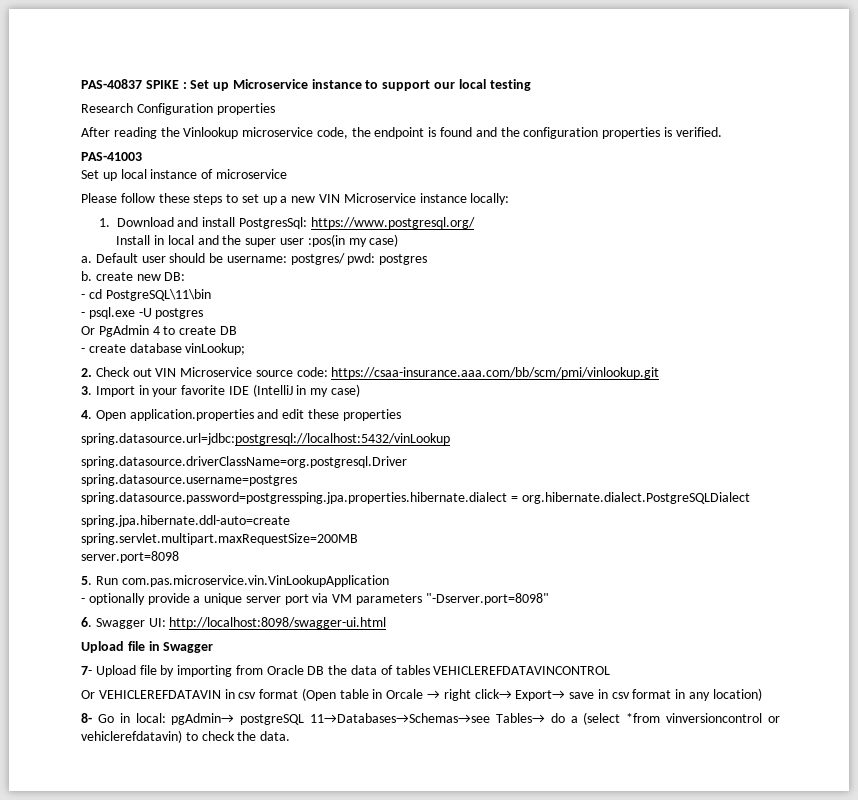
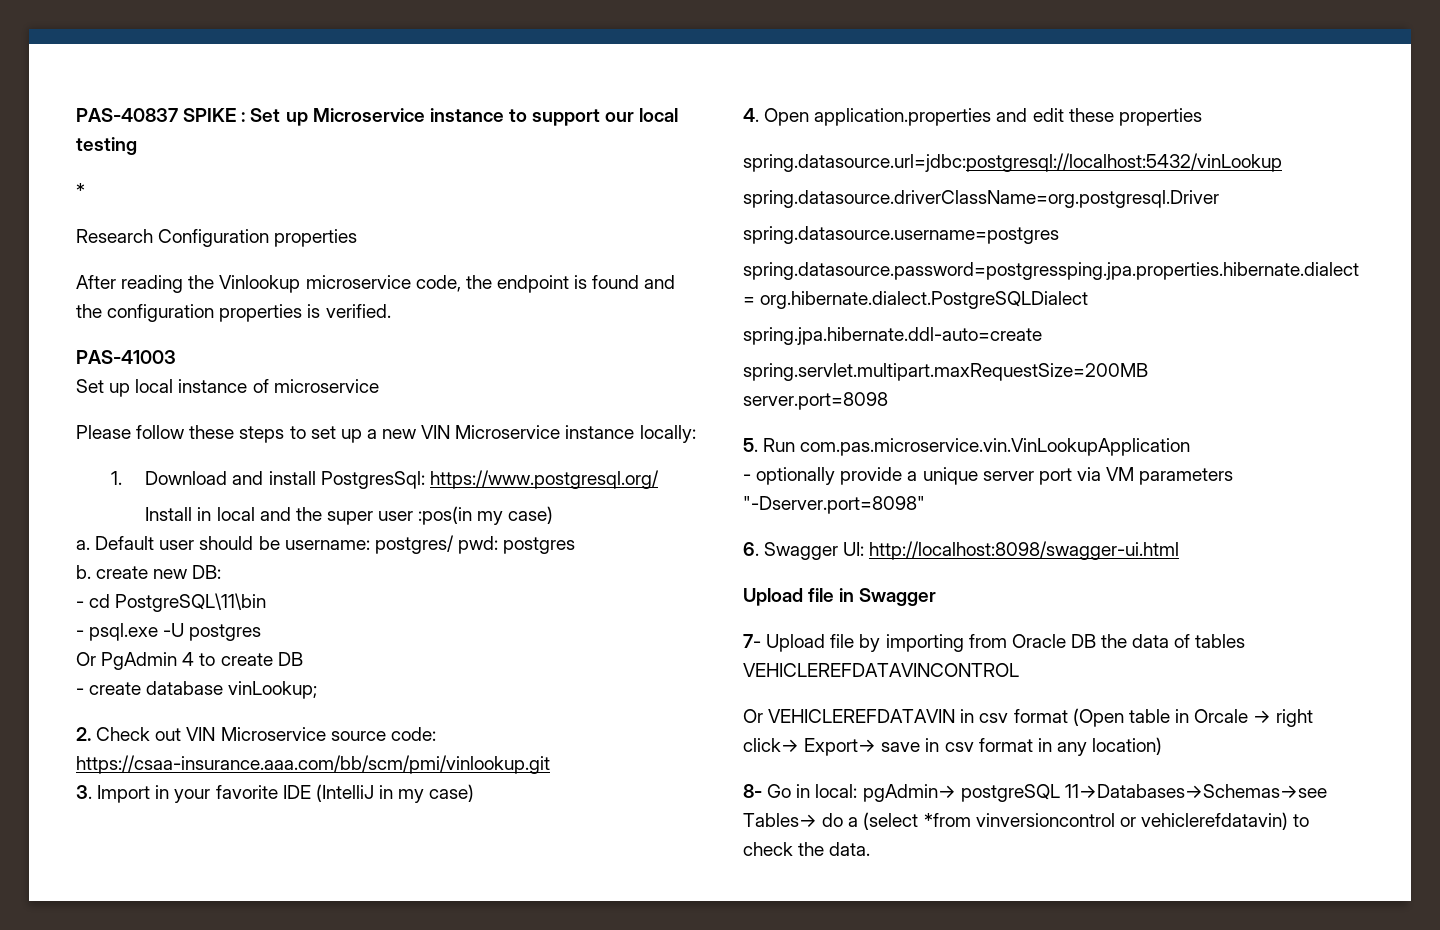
+ *

